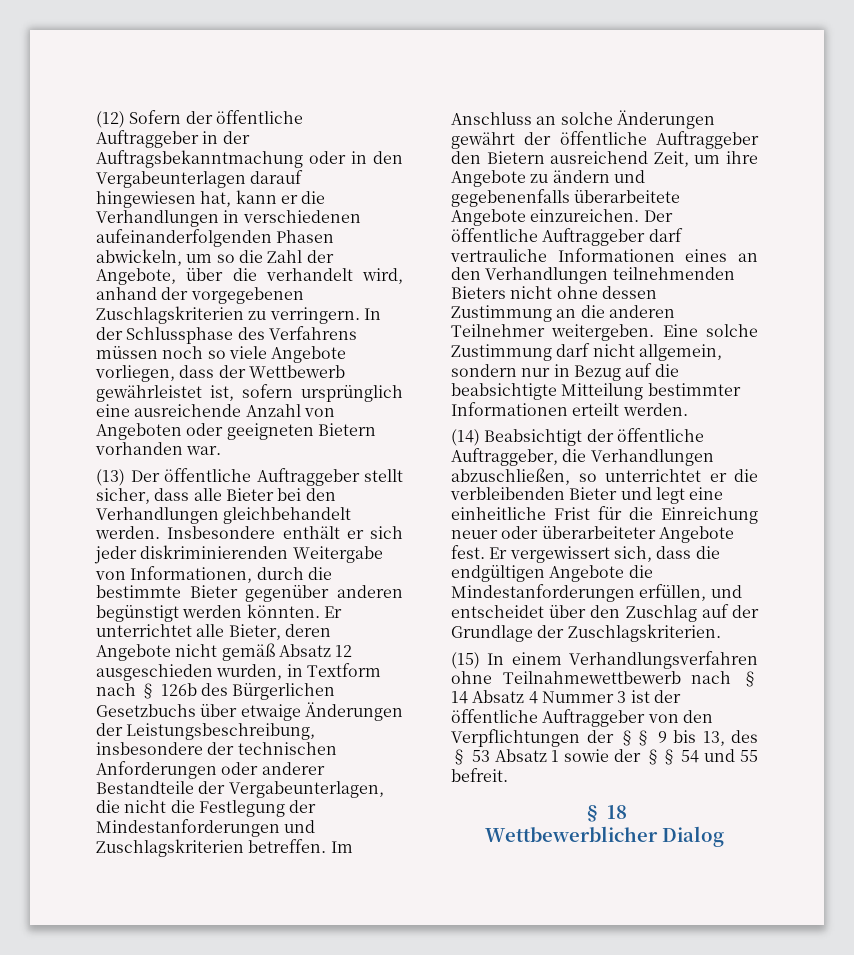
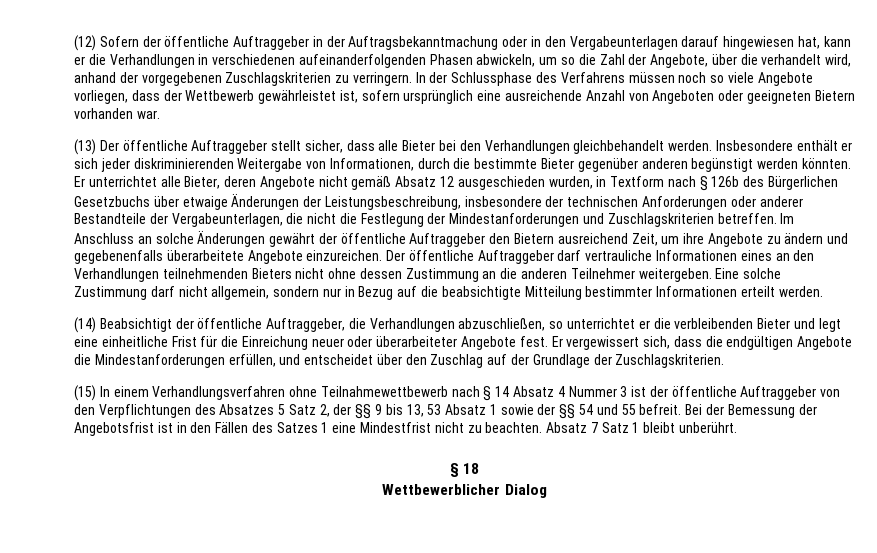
- (15) In einem Verhandlungsverfahren ohne Teilnahmewettbewerb nach § 14 Absatz 4 Nummer 3 ist der öffentliche Auftraggeber von den Verpflichtungen der §§ 9 bis 13, des § 53 Absatz 1 sowie der §§ 54 und 55 befreit.
+ (15) In einem Verhandlungsverfahren ohne Teilnahmewettbewerb nach § 14 Absatz 4 Nummer 3 ist der öffentliche Auftraggeber von den Verpflichtungen des Absatzes 5 Satz 2, der §§ 9 bis 13, 53 Absatz 1 sowie der §§ 54 und 55 befreit. Bei der Bemessung der Angebotsfrist ist in den Fällen des Satzes 1 eine Mindestfrist nicht zu beachten. Absatz 7 Satz 1 bleibt unberührt.

